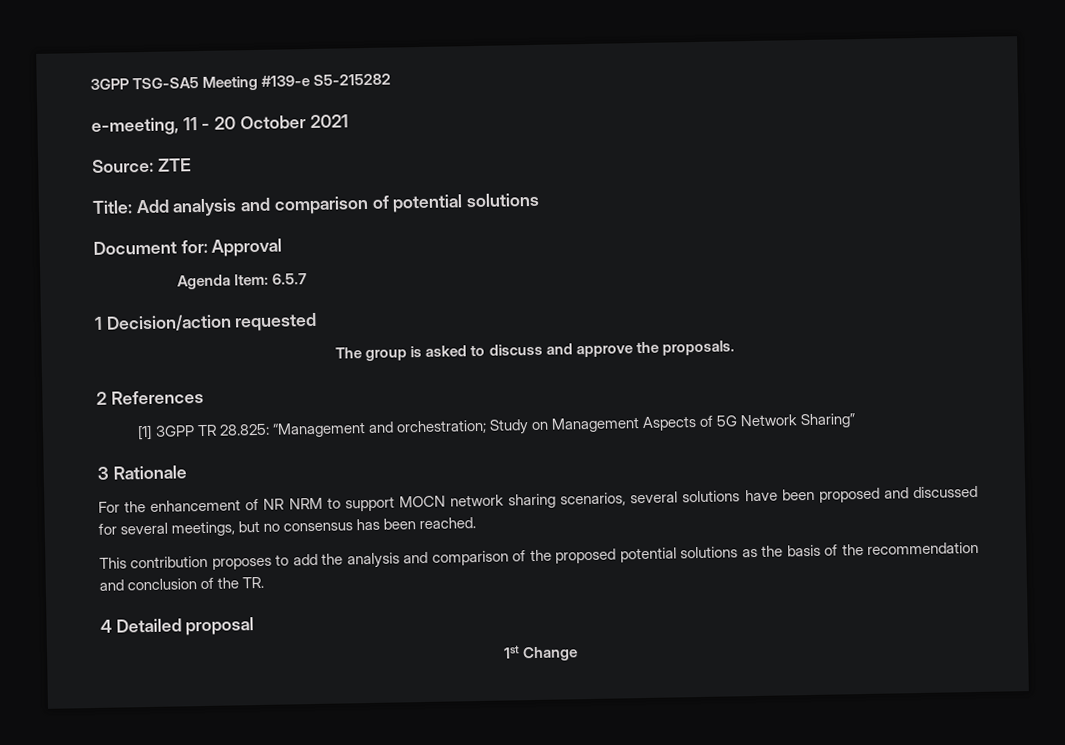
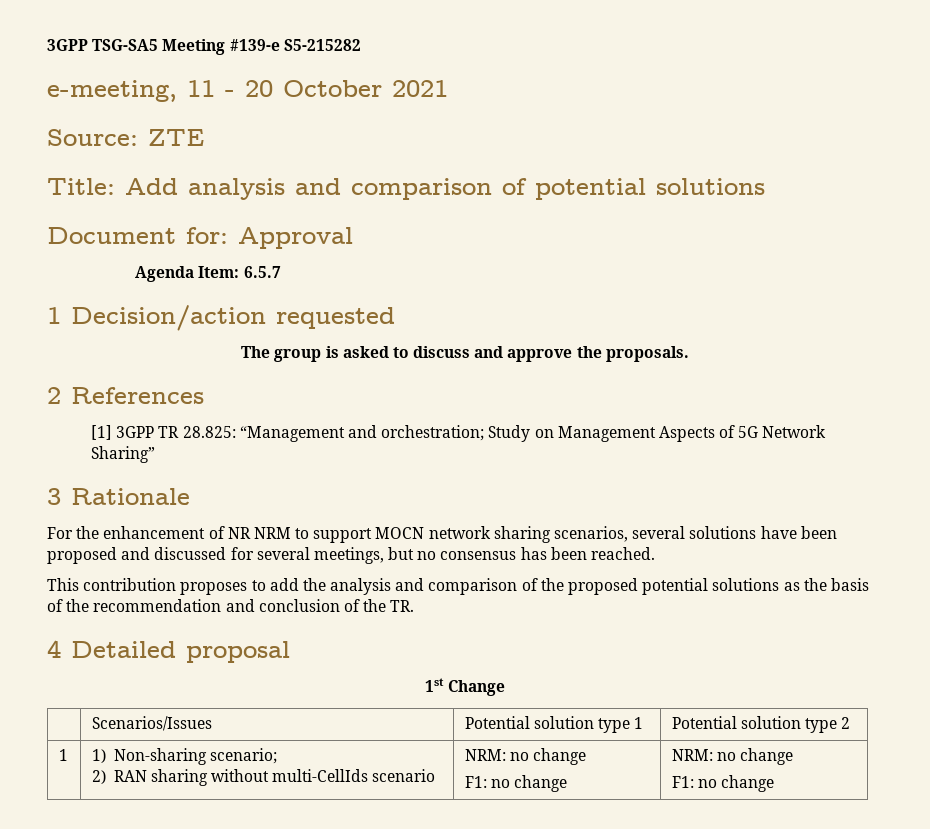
+ | Scenarios/Issues | Potential solution type 1 | Potential solution type 2
+ 1 | 1) Non-sharing scenario;
+ 2) RAN sharing without multi-CellIds scenario | NRM: no change
+ F1: no change | NRM: no change
+ F1: no change

